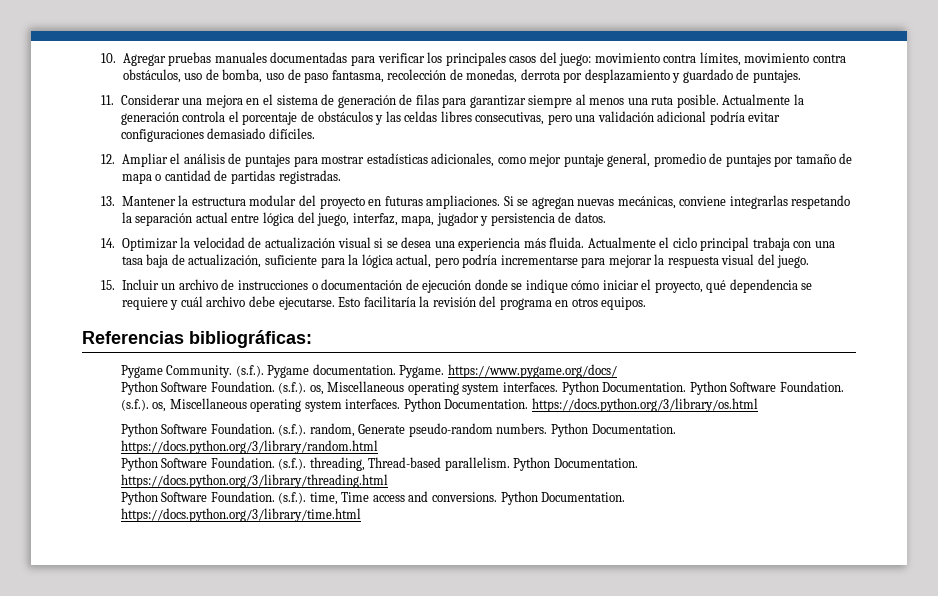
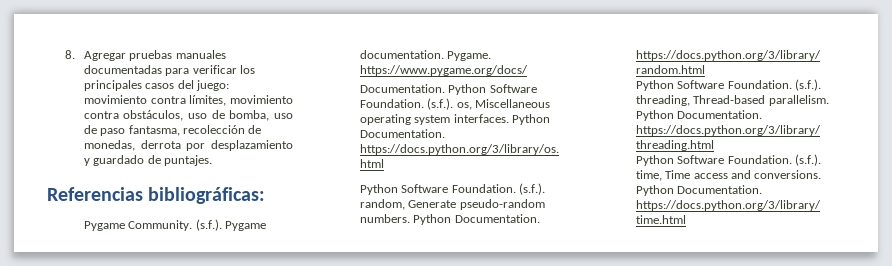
- 10. Agregar pruebas manuales documentadas para verificar los principales casos del juego: movimiento contra límites, movimiento contra obstáculos, uso de bomba, uso de paso fantasma, recolección de monedas, derrota por desplazamiento y guardado de puntajes.
+ 8. Agregar pruebas manuales documentadas para verificar los principales casos del juego: movimiento contra límites, movimiento contra obstáculos, uso de bomba, uso de paso fantasma, recolección de monedas, derrota por desplazamiento y guardado de puntajes.
- 11. Considerar una mejora en el sistema de generación de filas para garantizar siempre al menos una ruta posible. Actualmente la generación controla el porcentaje de obstáculos y las celdas libres consecutivas, pero una validación adicional podría evitar configuraciones demasiado difíciles.
- 12. Ampliar el análisis de puntajes para mostrar estadísticas adicionales, como mejor puntaje general, promedio de puntajes por tamaño de mapa o cantidad de partidas registradas.
- 13. Mantener la estructura modular del proyecto en futuras ampliaciones. Si se agregan nuevas mecánicas, conviene integrarlas respetando la separación actual entre lógica del juego, interfaz, mapa, jugador y persistencia de datos.
- 14. Optimizar la velocidad de actualización visual si se desea una experiencia más fluida. Actualmente el ciclo principal trabaja con una tasa baja de actualización, suficiente para la lógica actual, pero podría incrementarse para mejorar la respuesta visual del juego.
- 15. Incluir un archivo de instrucciones o documentación de ejecución donde se indique cómo iniciar el proyecto, qué dependencia se requiere y cuál archivo debe ejecutarse. Esto facilitaría la revisión del programa en otros equipos.
  Pygame. https://www.pygame.org/docs/
- Python Software Foundation. (s.f.). os, Miscellaneous operating system interfaces. Python Documentation.
+ Documentation.

